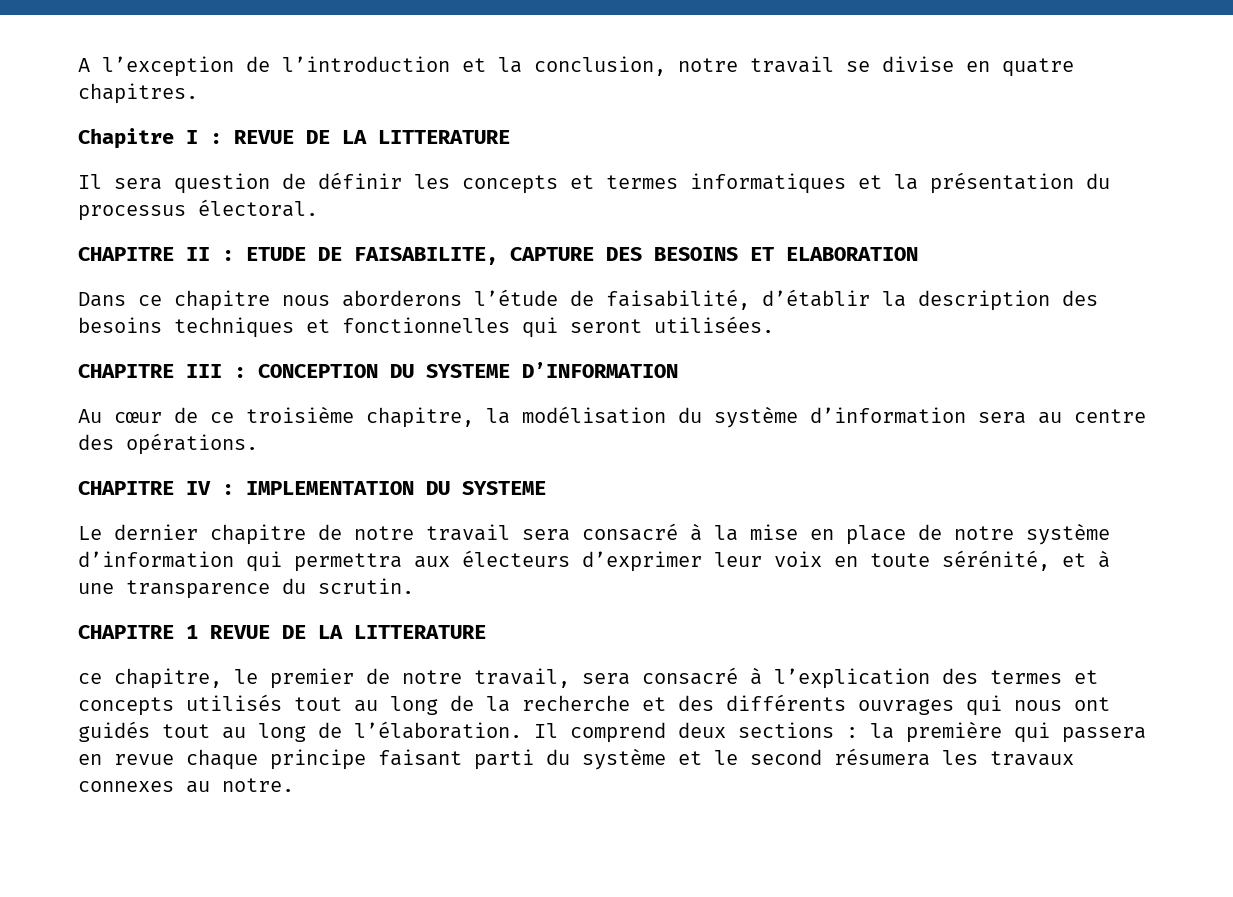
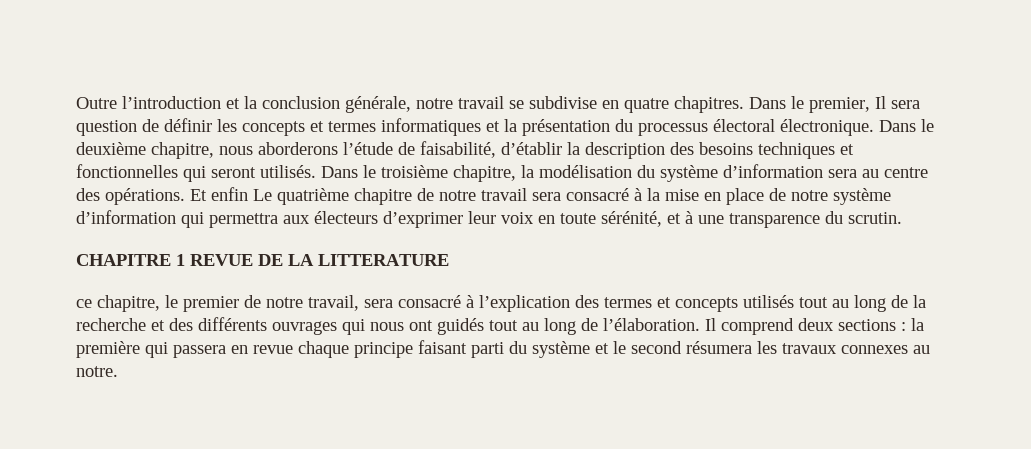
- A l’exception de l’introduction et la conclusion, notre travail se divise en quatre chapitres.
- Chapitre I : REVUE DE LA LITTERATURE
- Il sera question de définir les concepts et termes informatiques et la présentation du processus électoral.
- CHAPITRE II : ETUDE DE FAISABILITE, CAPTURE DES BESOINS ET ELABORATION
- Dans ce chapitre nous aborderons l’étude de faisabilité, d’établir la description des besoins techniques et fonctionnelles qui seront utilisées.
- CHAPITRE III : CONCEPTION DU SYSTEME D’INFORMATION
- Au cœur de ce troisième chapitre, la modélisation du système d’information sera au centre des opérations.
- CHAPITRE IV : IMPLEMENTATION DU SYSTEME
- Le dernier chapitre de notre travail sera consacré à la mise en place de notre système d’information qui permettra aux électeurs d’exprimer leur voix en toute sérénité, et à une transparence du scrutin.
+ Outre l’introduction et la conclusion générale, notre travail se subdivise en quatre chapitres. Dans le premier, Il sera question de définir les concepts et termes informatiques et la présentation du processus électoral électronique. Dans le deuxième chapitre, nous aborderons l’étude de faisabilité, d’établir la description des besoins techniques et fonctionnelles qui seront utilisés. Dans le troisième chapitre, la modélisation du système d’information sera au centre des opérations. Et enfin Le quatrième chapitre de notre travail sera consacré à la mise en place de notre système d’information qui permettra aux électeurs d’exprimer leur voix en toute sérénité, et à une transparence du scrutin.

